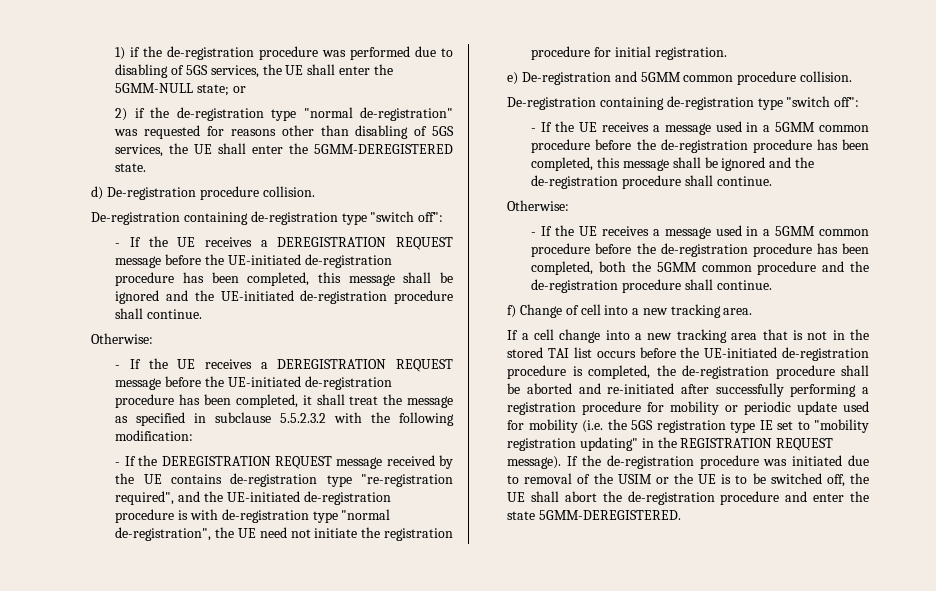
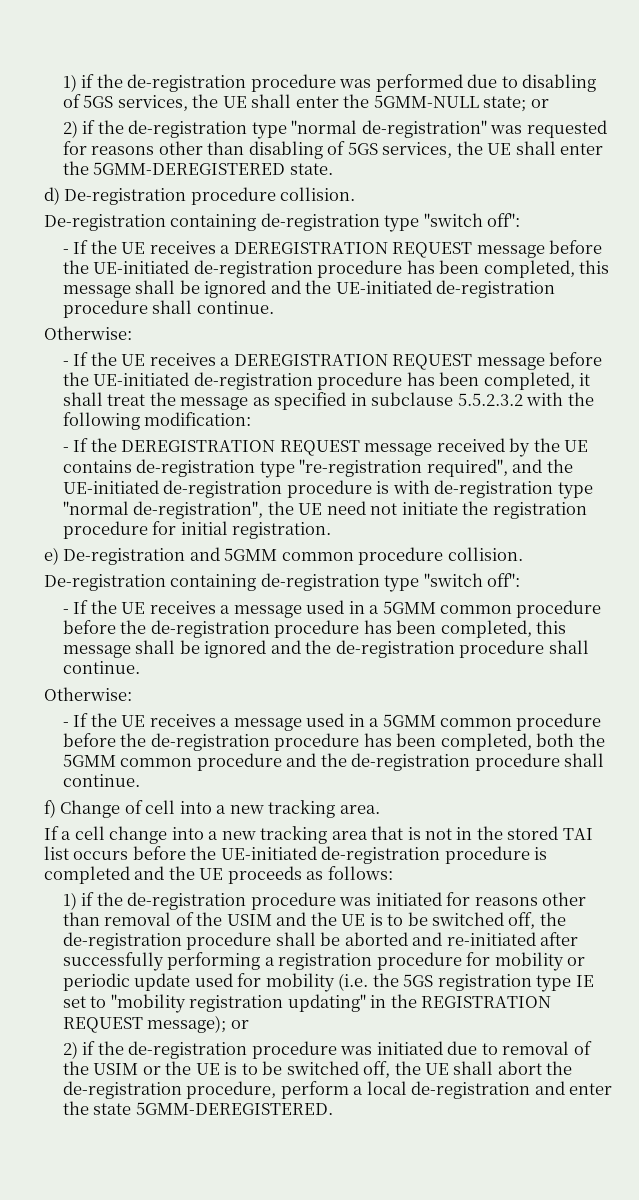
- If a cell change into a new tracking area that is not in the stored TAI list occurs before the UE-initiated de-registration procedure is completed, the de-registration procedure shall be aborted and re-initiated after successfully performing a registration procedure for mobility or periodic update used for mobility (i.e. the 5GS registration type IE set to "mobility registration updating" in the REGISTRATION REQUEST message). If the de-registration procedure was initiated due to removal of the USIM or the UE is to be switched off, the UE shall abort the de-registration procedure and enter the state 5GMM-DEREGISTERED.
+ If a cell change into a new tracking area that is not in the stored TAI list occurs before the UE-initiated de-registration procedure is completed and the UE proceeds as follows:
+ 1) if the de-registration procedure was initiated for reasons other than removal of the USIM and the UE is to be switched off, the de-registration procedure shall be aborted and re-initiated after successfully performing a registration procedure for mobility or periodic update used for mobility (i.e. the 5GS registration type IE set to "mobility registration updating" in the REGISTRATION REQUEST message); or
+ 2) if the de-registration procedure was initiated due to removal of the USIM or the UE is to be switched off, the UE shall abort the de-registration procedure, perform a local de-registration and enter the state 5GMM-DEREGISTERED.

